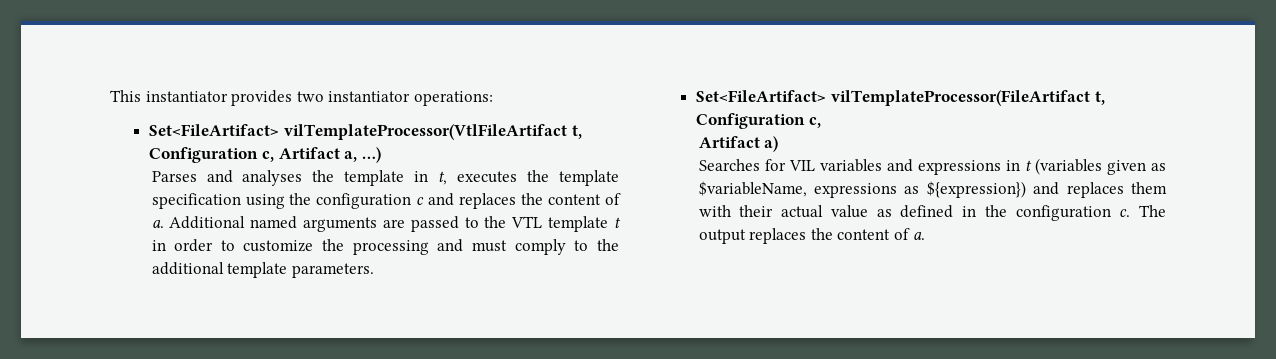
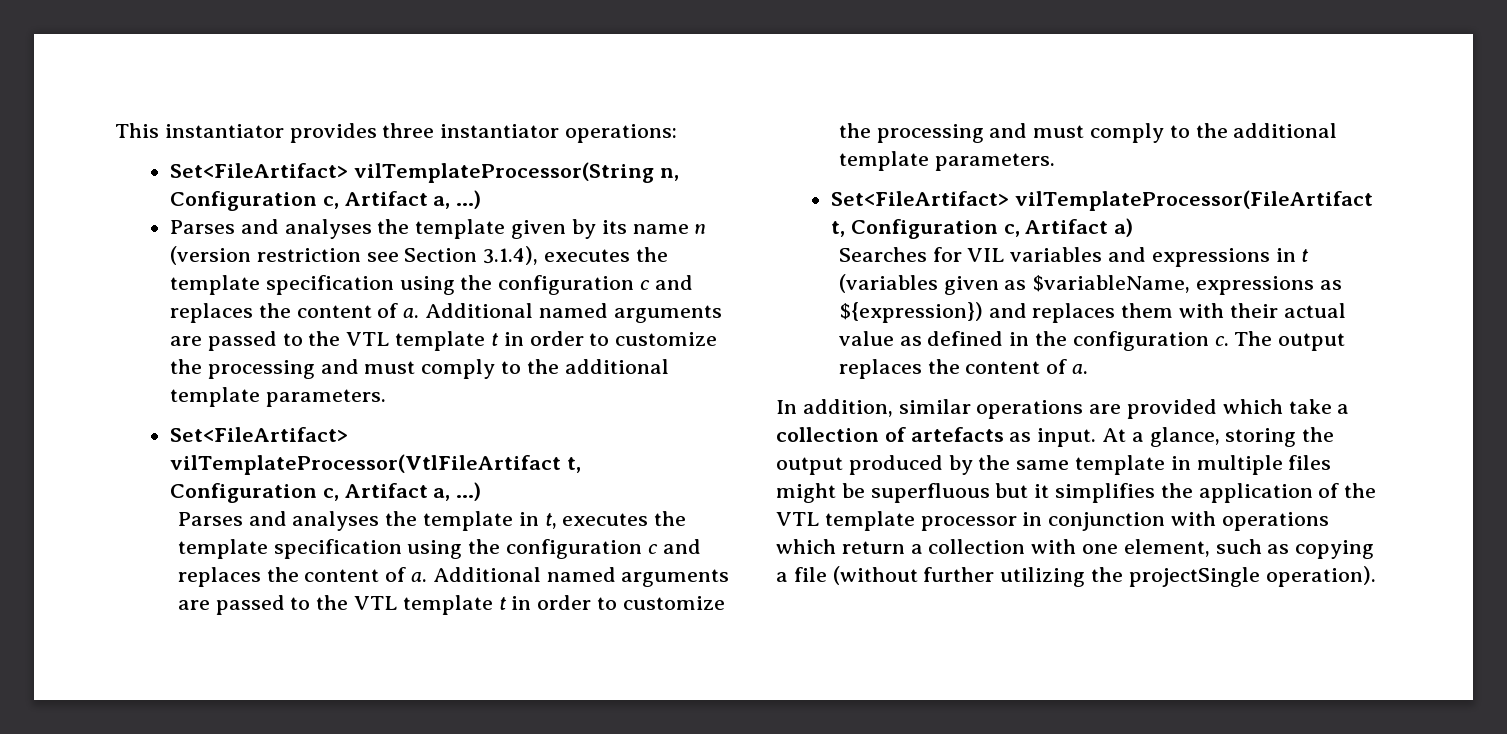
- This instantiator provides two instantiator operations:
+ This instantiator provides three instantiator operations:
+ Set<FileArtifact> vilTemplateProcessor(String n, Configuration c, Artifact a, …)
+ Parses and analyses the template given by its name n (version restriction see Section 3.1.4), executes the template specification using the configuration c and replaces the content of a. Additional named arguments are passed to the VTL template t in order to customize the processing and must comply to the additional template parameters.
- Set<FileArtifact> vilTemplateProcessor(FileArtifact t, Configuration c,
- Artifact a)
+ Set<FileArtifact> vilTemplateProcessor(FileArtifact t, Configuration c, Artifact a)
+ In addition, similar operations are provided which take a collection of artefacts as input. At a glance, storing the output produced by the same template in multiple files might be superfluous but it simplifies the application of the VTL template processor in conjunction with operations which return a collection with one element, such as copying a file (without further utilizing the projectSingle operation).

